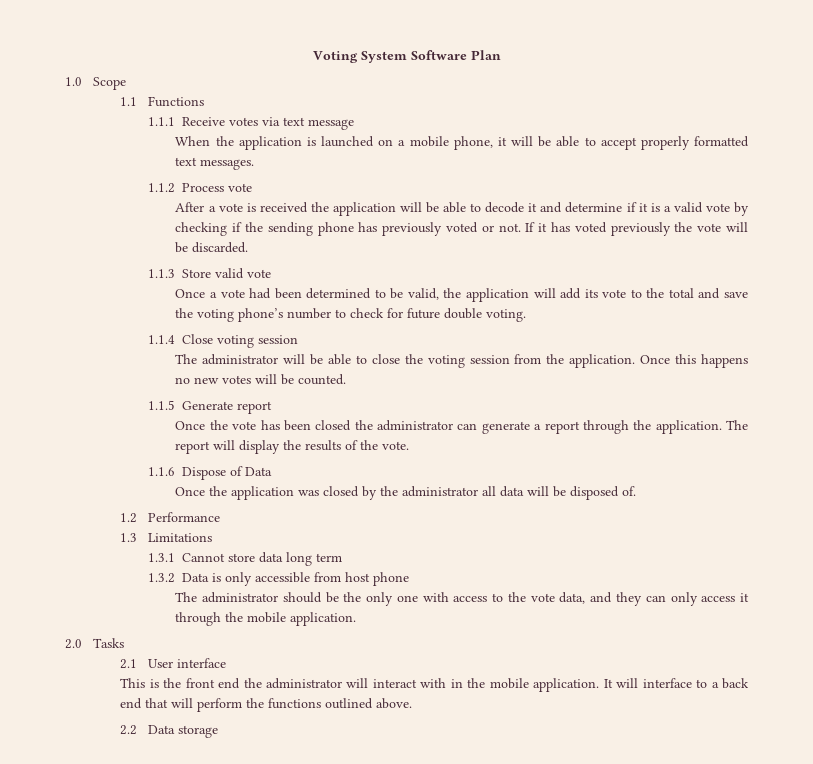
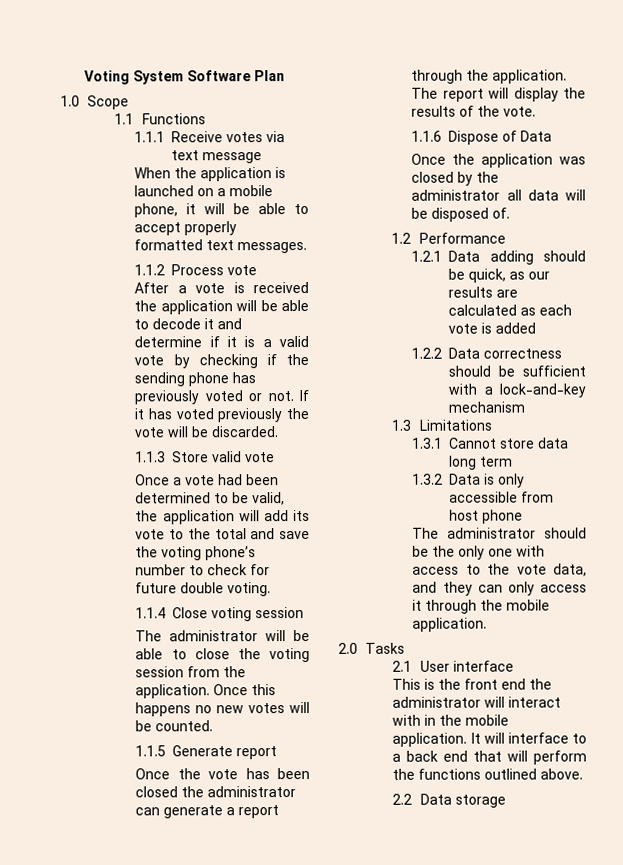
+ 1.2.1 Data adding should be quick, as our results are calculated as each vote is added
+ 1.2.2 Data correctness should be sufficient with a lock-and-key mechanism

